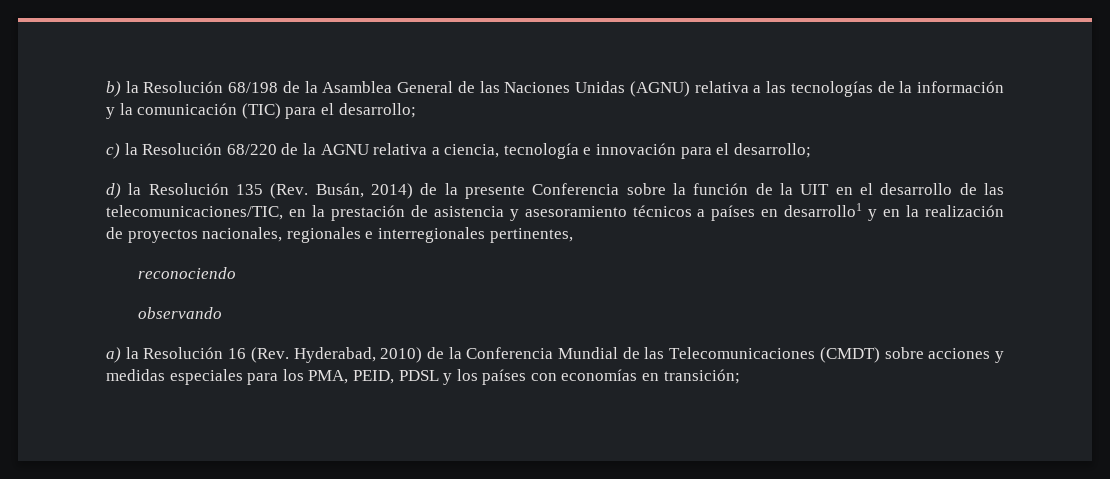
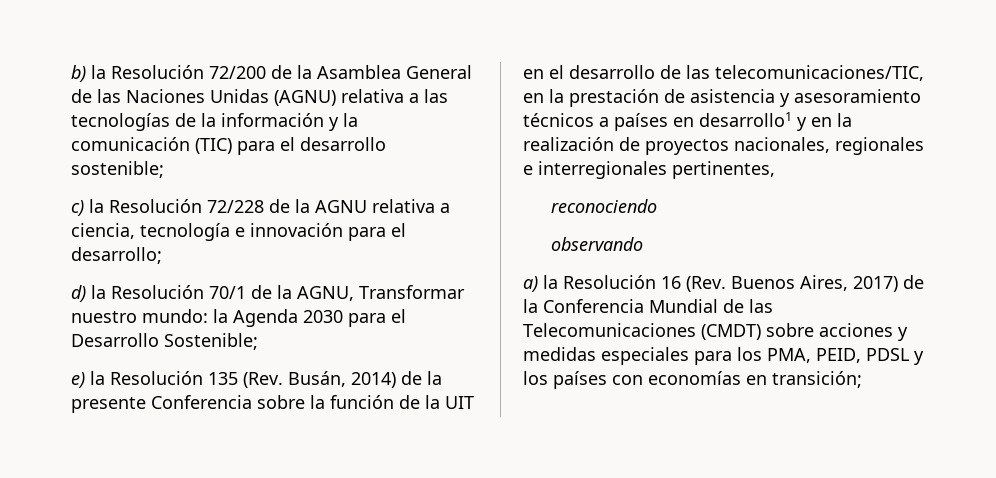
- b) la Resolución 68/198 de la Asamblea General de las Naciones Unidas (AGNU) relativa a las tecnologías de la información y la comunicación (TIC) para el desarrollo;
+ b) la Resolución 72/200 de la Asamblea General de las Naciones Unidas (AGNU) relativa a las tecnologías de la información y la comunicación (TIC) para el desarrollo sostenible;
- c) la Resolución 68/220 de la AGNU relativa a ciencia, tecnología e innovación para el desarrollo;
+ c) la Resolución 72/228 de la AGNU relativa a ciencia, tecnología e innovación para el desarrollo;
- d) la Resolución 135 (Rev. Busán, 2014) de la presente Conferencia sobre la función de la UIT en el desarrollo de las telecomunicaciones/TIC, en la prestación de asistencia y asesoramiento técnicos a países en desarrollo1 y en la realización de proyectos nacionales, regionales e interregionales pertinentes,
+ d) la Resolución 70/1 de la AGNU, Transformar nuestro mundo: la Agenda 2030 para el Desarrollo Sostenible;
+ e) la Resolución 135 (Rev. Busán, 2014) de la presente Conferencia sobre la función de la UIT en el desarrollo de las telecomunicaciones/TIC, en la prestación de asistencia y asesoramiento técnicos a países en desarrollo1 y en la realización de proyectos nacionales, regionales e interregionales pertinentes,
- a) la Resolución 16 (Rev. Hyderabad, 2010) de la Conferencia Mundial de las Telecomunicaciones (CMDT) sobre acciones y medidas especiales para los PMA, PEID, PDSL y los países con economías en transición;
+ a) la Resolución 16 (Rev. Buenos Aires, 2017) de la Conferencia Mundial de las Telecomunicaciones (CMDT) sobre acciones y medidas especiales para los PMA, PEID, PDSL y los países con economías en transición;

